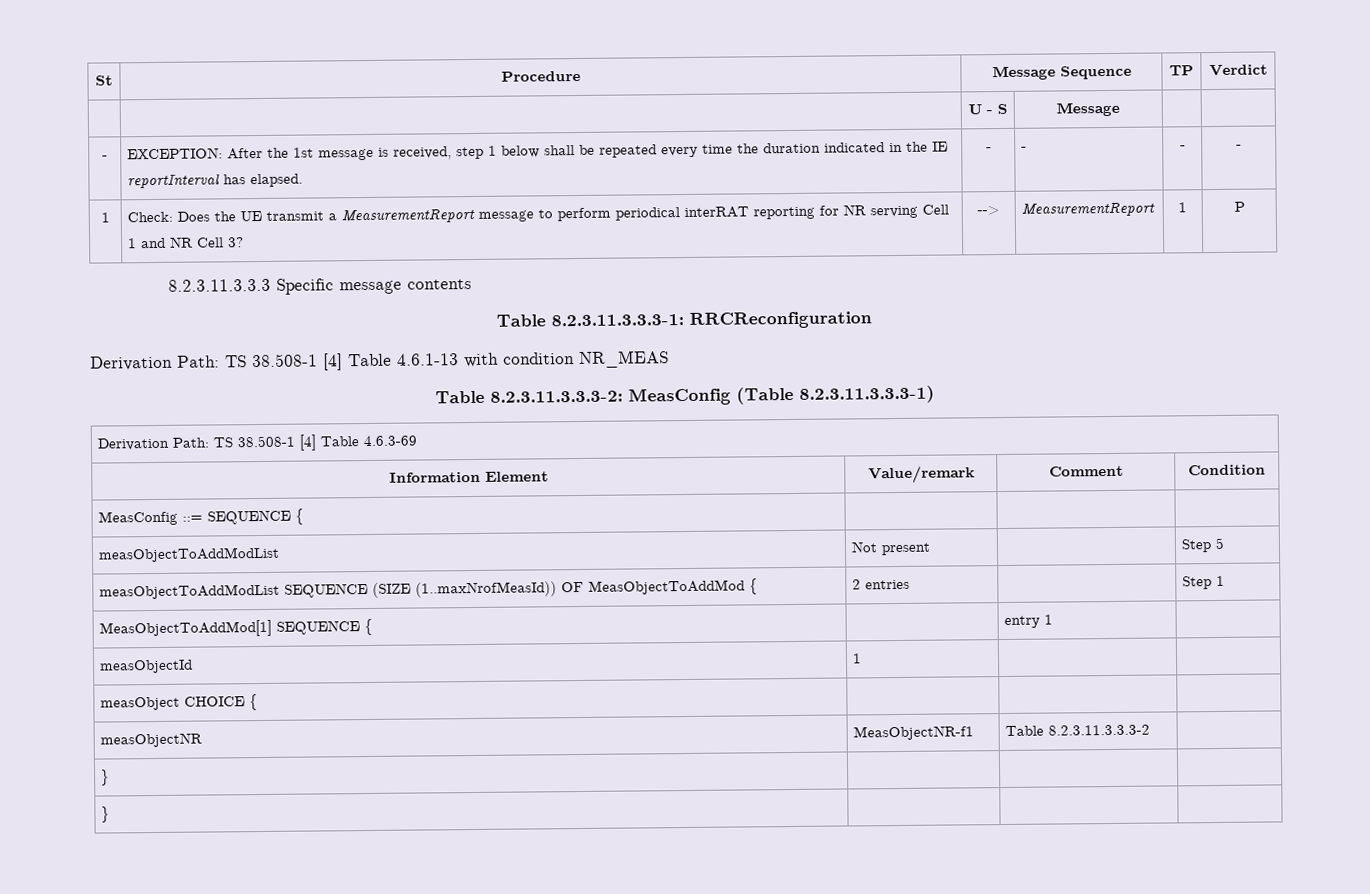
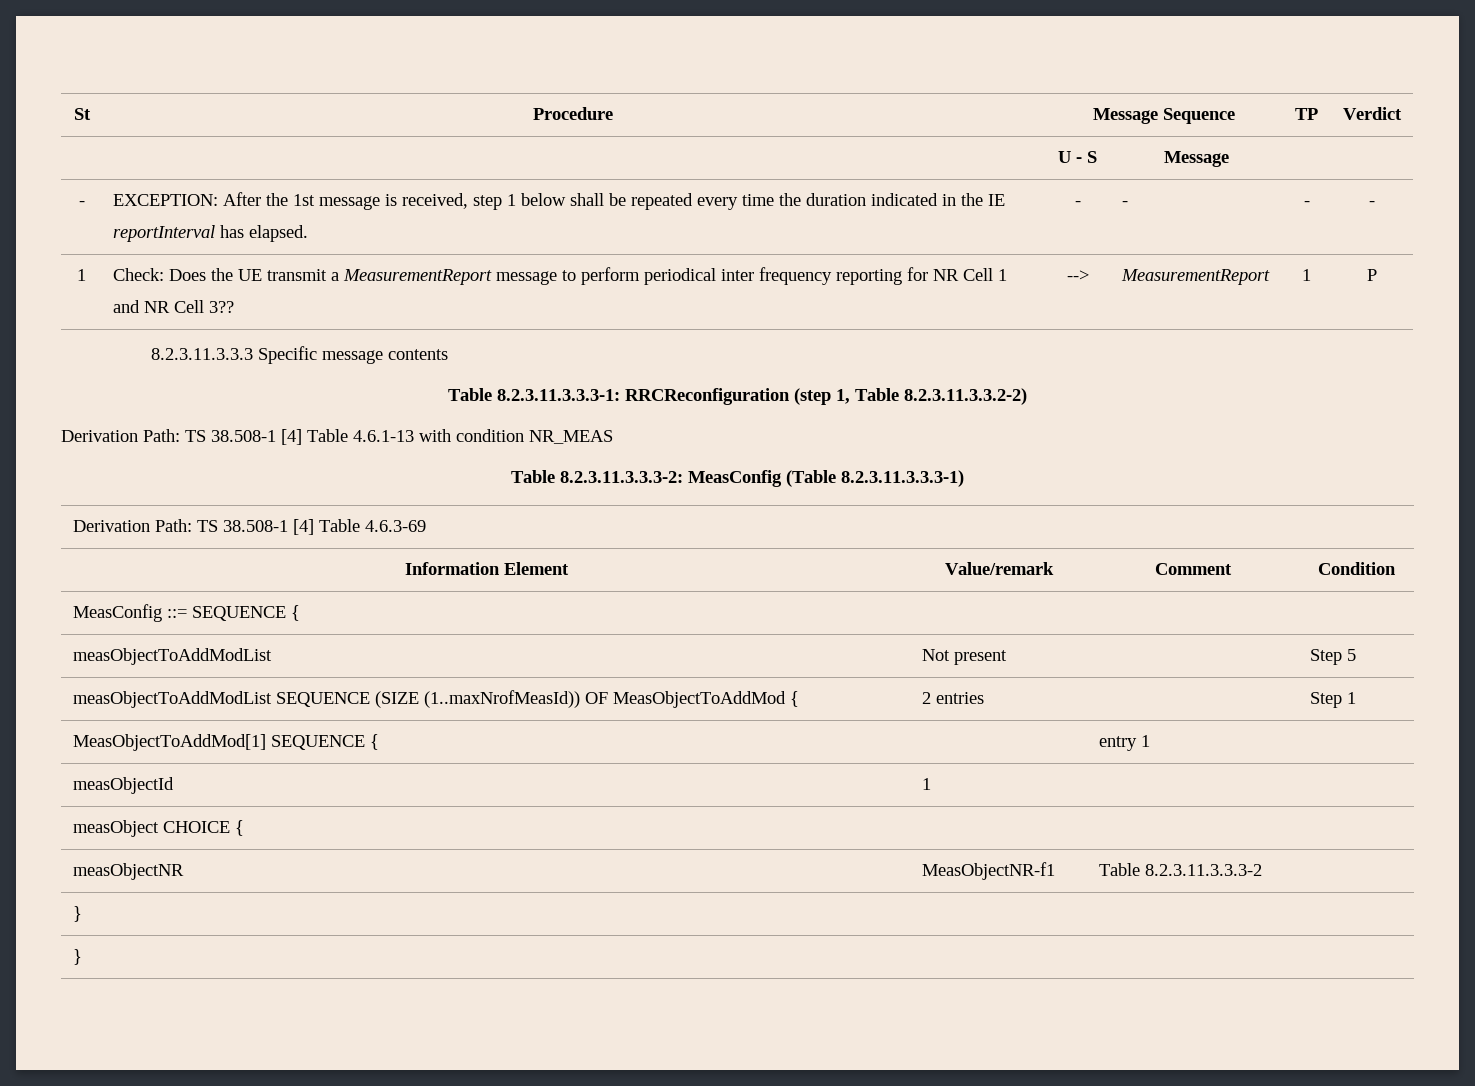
- 1 | Check: Does the UE transmit a MeasurementReport message to perform periodical interRAT reporting for NR serving Cell 1 and NR Cell 3? | --> | MeasurementReport | 1 | P
+ 1 | Check: Does the UE transmit a MeasurementReport message to perform periodical inter frequency reporting for NR Cell 1 and NR Cell 3?? | --> | MeasurementReport | 1 | P
- Table 8.2.3.11.3.3.3-1: RRCReconfiguration
+ Table 8.2.3.11.3.3.3-1: RRCReconfiguration (step 1, Table 8.2.3.11.3.3.2-2)

